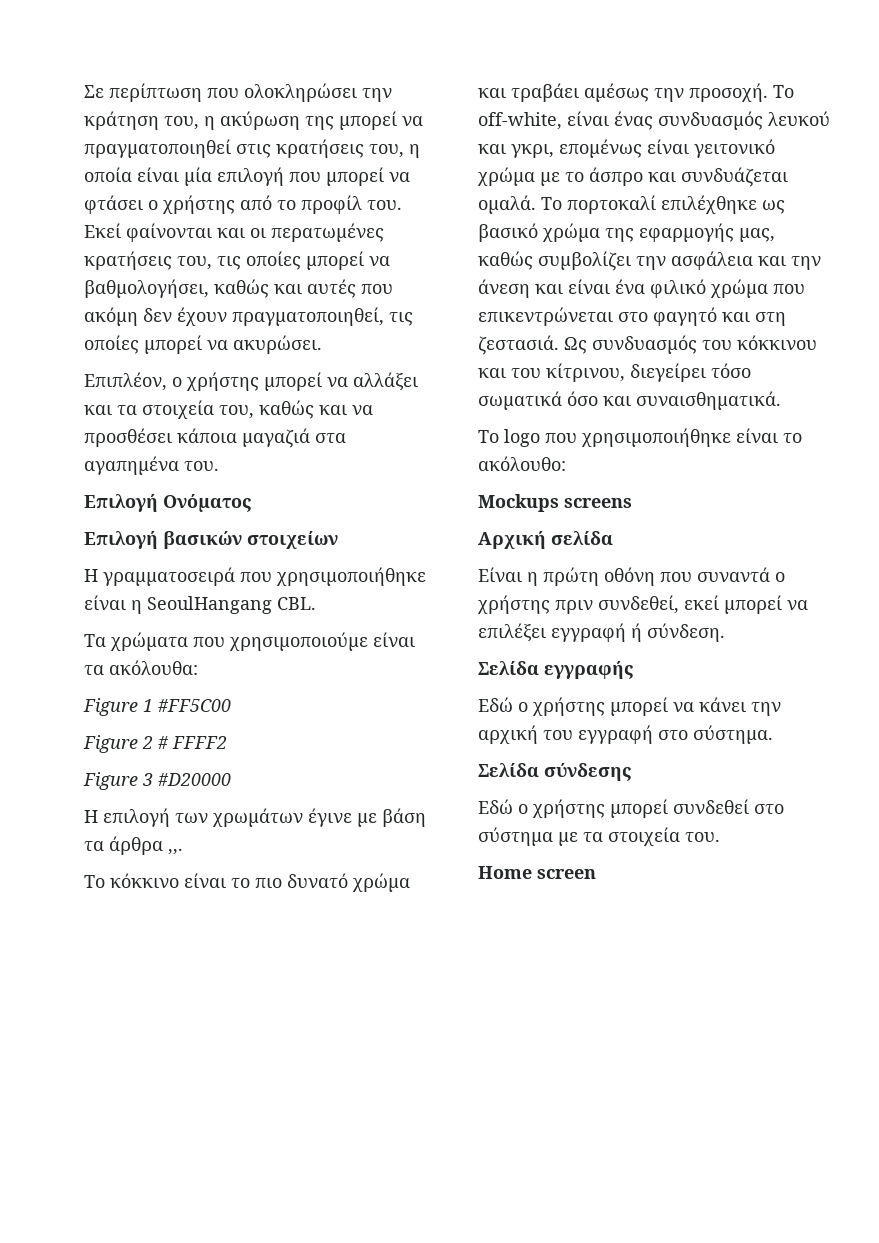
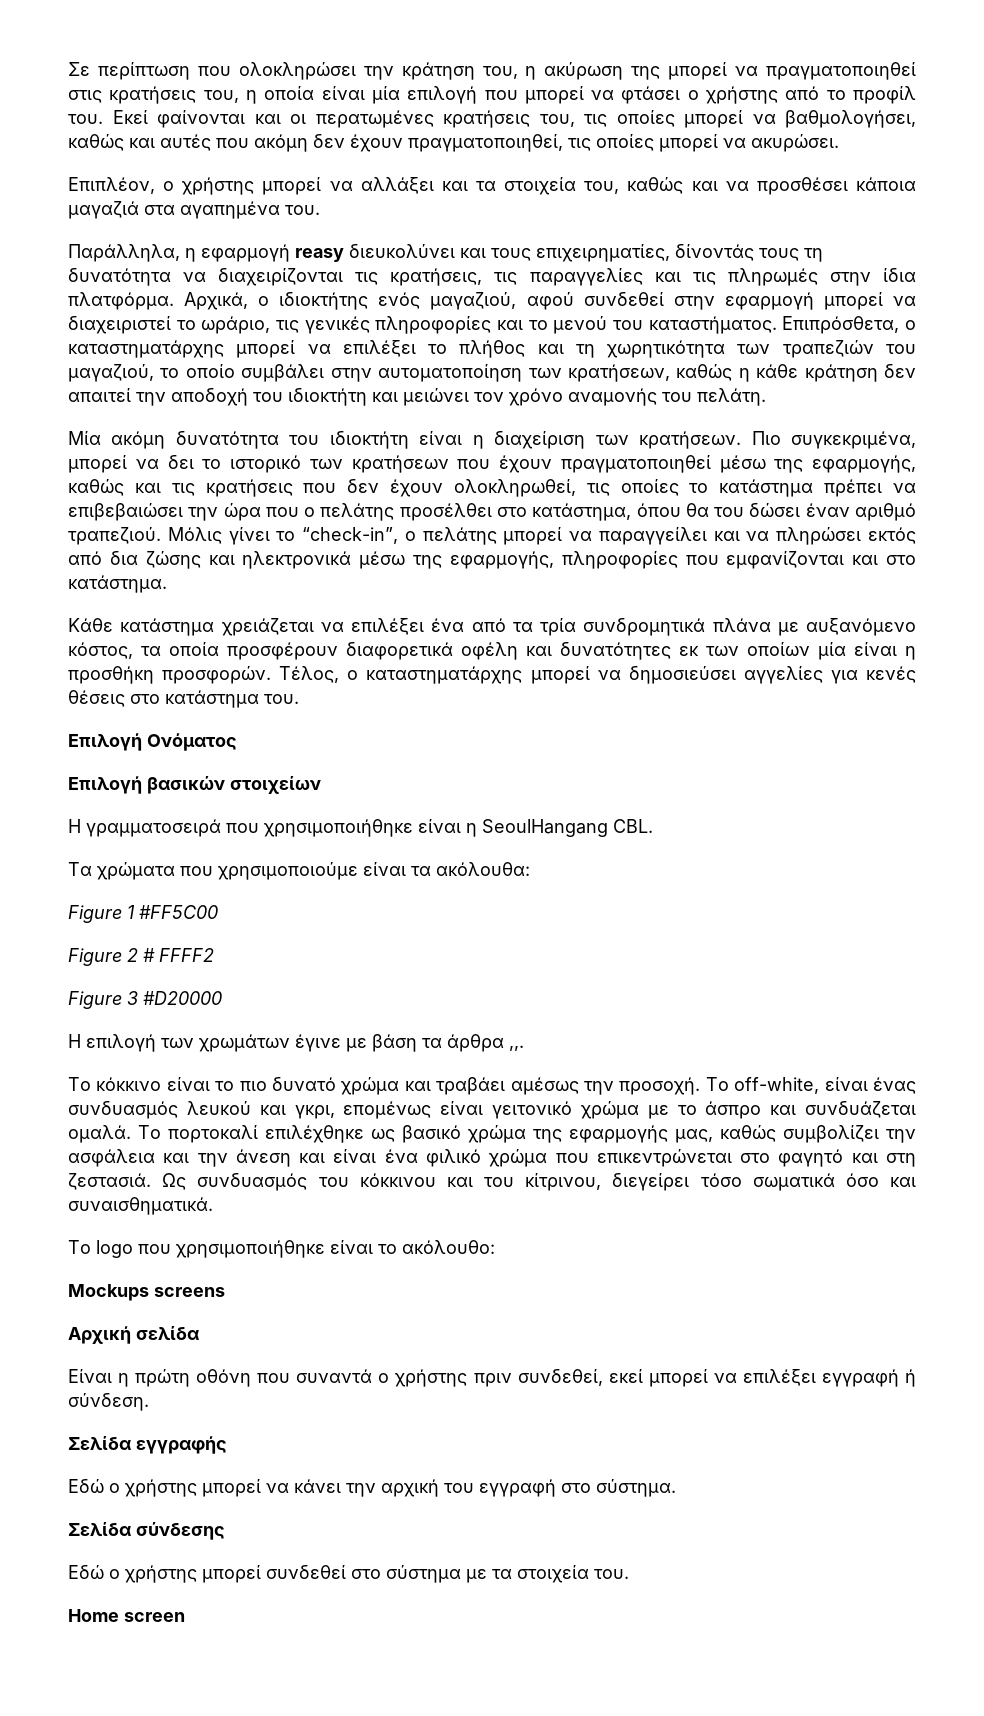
+ Παράλληλα, η εφαρμογή reasy διευκολύνει και τους επιχειρηματίες, δίνοντάς τους τη δυνατότητα να διαχειρίζονται τις κρατήσεις, τις παραγγελίες και τις πληρωμές στην ίδια πλατφόρμα. Αρχικά, ο ιδιοκτήτης ενός μαγαζιού, αφού συνδεθεί στην εφαρμογή μπορεί να διαχειριστεί το ωράριο, τις γενικές πληροφορίες και το μενού του καταστήματος. Επιπρόσθετα, ο καταστηματάρχης μπορεί να επιλέξει το πλήθος και τη χωρητικότητα των τραπεζιών του μαγαζιού, το οποίο συμβάλει στην αυτοματοποίηση των κρατήσεων, καθώς η κάθε κράτηση δεν απαιτεί την αποδοχή του ιδιοκτήτη και μειώνει τον χρόνο αναμονής του πελάτη.
+ Μία ακόμη δυνατότητα του ιδιοκτήτη είναι η διαχείριση των κρατήσεων. Πιο συγκεκριμένα, μπορεί να δει το ιστορικό των κρατήσεων που έχουν πραγματοποιηθεί μέσω της εφαρμογής, καθώς και τις κρατήσεις που δεν έχουν ολοκληρωθεί, τις οποίες το κατάστημα πρέπει να επιβεβαιώσει την ώρα που ο πελάτης προσέλθει στο κατάστημα, όπου θα του δώσει έναν αριθμό τραπεζιού. Μόλις γίνει το “check-in”, o πελάτης μπορεί να παραγγείλει και να πληρώσει εκτός από δια ζώσης και ηλεκτρονικά μέσω της εφαρμογής, πληροφορίες που εμφανίζονται και στο κατάστημα.
+ Κάθε κατάστημα χρειάζεται να επιλέξει ένα από τα τρία συνδρομητικά πλάνα με αυξανόμενο κόστος, τα οποία προσφέρουν διαφορετικά οφέλη και δυνατότητες εκ των οποίων μία είναι η προσθήκη προσφορών. Τέλος, ο καταστηματάρχης μπορεί να δημοσιεύσει αγγελίες για κενές θέσεις στο κατάστημα του.

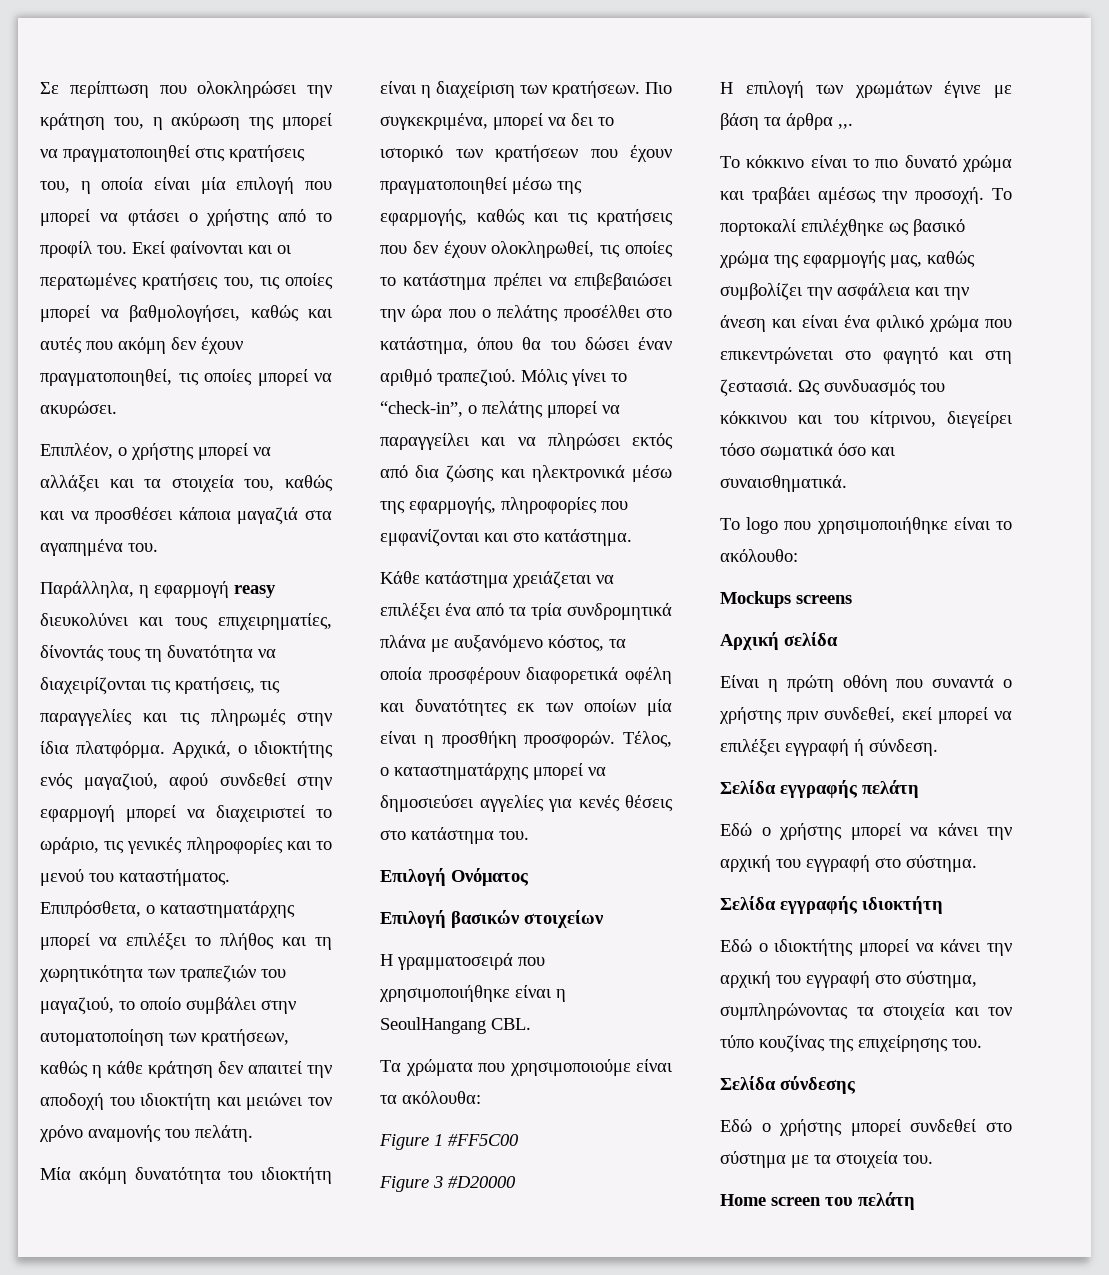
- Figure 2 # FFFF2
- Το off-white, είναι ένας συνδυασμός λευκού και γκρι, επομένως είναι γειτονικό χρώμα με το άσπρο και συνδυάζεται ομαλά. Το πορτοκαλί επιλέχθηκε ως βασικό χρώμα της εφαρμογής μας, καθώς συμβολίζει την ασφάλεια και την άνεση και είναι ένα φιλικό χρώμα που επικεντρώνεται στο φαγητό και στη ζεστασιά.
+ Το πορτοκαλί επιλέχθηκε ως βασικό χρώμα της εφαρμογής μας, καθώς συμβολίζει την ασφάλεια και την άνεση και είναι ένα φιλικό χρώμα που επικεντρώνεται στο φαγητό και στη ζεστασιά.
- Σελίδα εγγραφής
+ Σελίδα εγγραφής πελάτη
+ Σελίδα εγγραφής ιδιοκτήτη
+ Εδώ ο ιδιοκτήτης μπορεί να κάνει την αρχική του εγγραφή στο σύστημα, συμπληρώνοντας τα στοιχεία και τον τύπο κουζίνας της επιχείρησης του.
- Home screen
+ Home screen του πελάτη

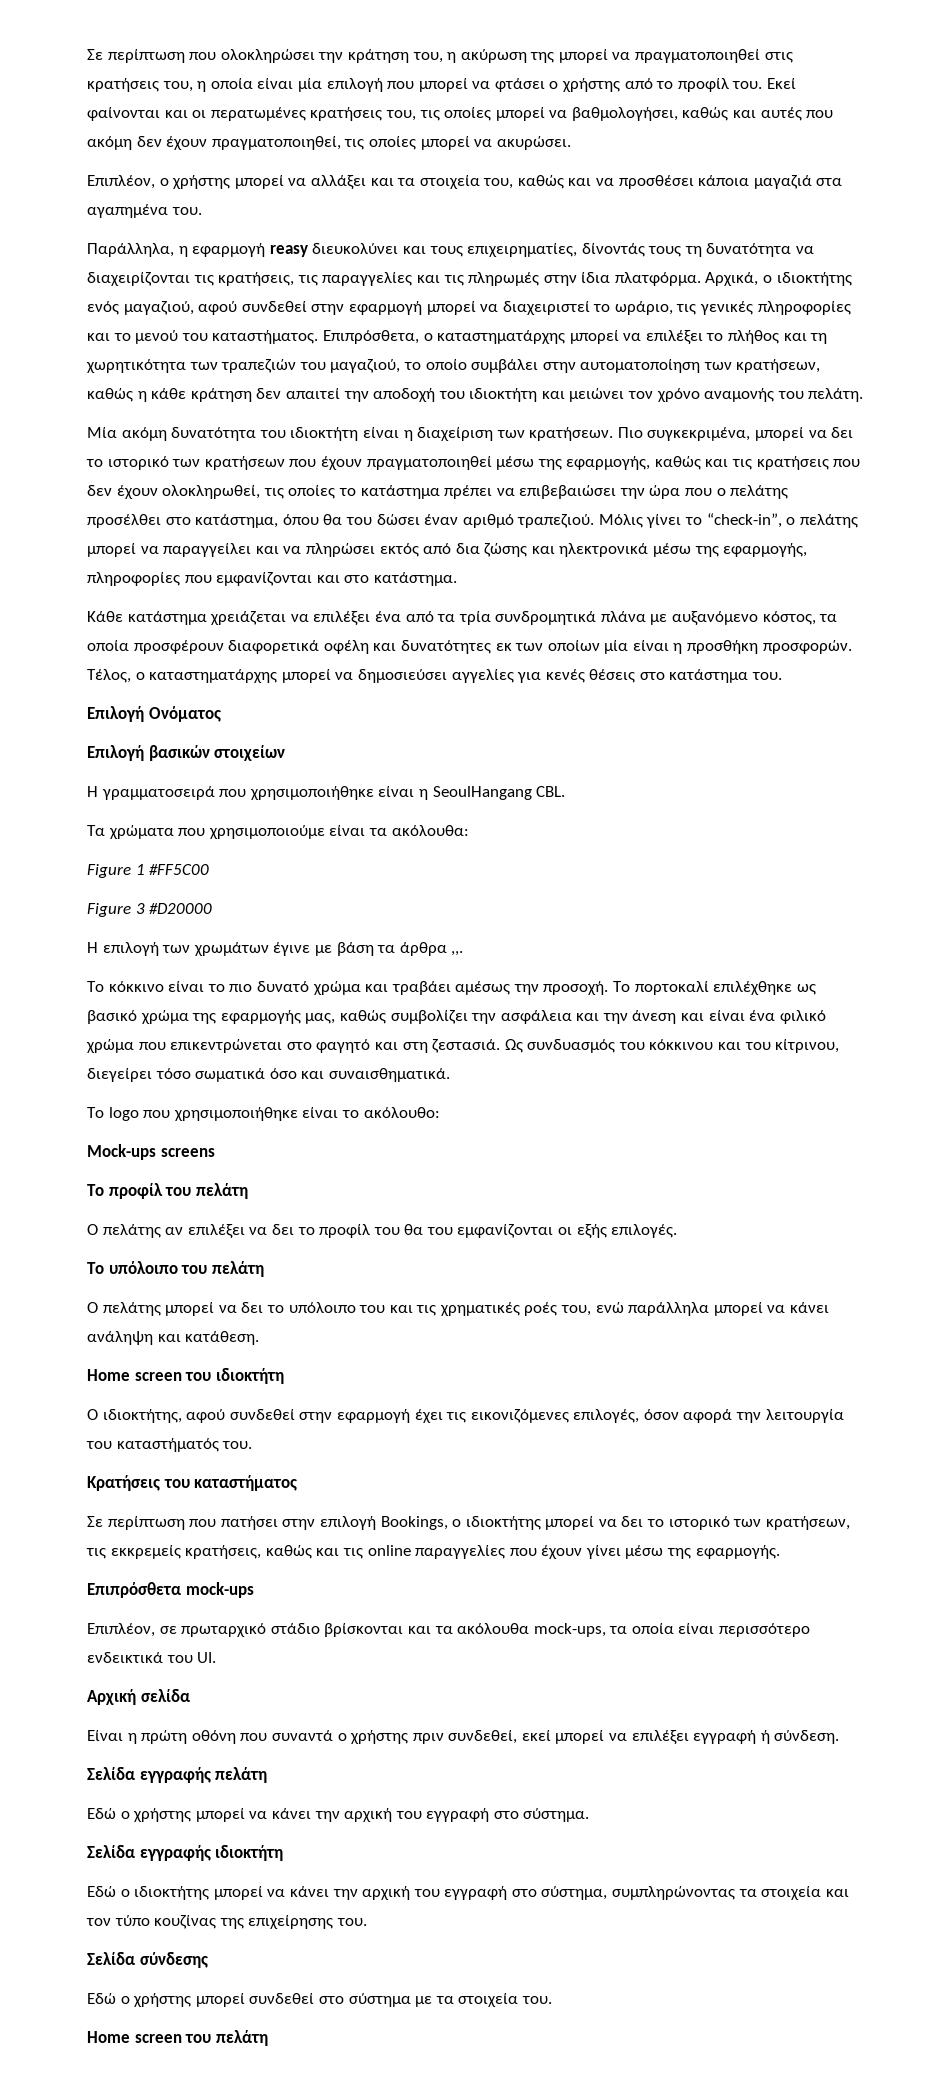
- Mockups screens
+ Mock-ups screens
+ Το προφίλ του πελάτη
+ Ο πελάτης αν επιλέξει να δει το προφίλ του θα του εμφανίζονται οι εξής επιλογές.
+ Το υπόλοιπο του πελάτη
+ Ο πελάτης μπορεί να δει το υπόλοιπο του και τις χρηματικές ροές του, ενώ παράλληλα μπορεί να κάνει ανάληψη και κατάθεση.
+ Home screen του ιδιοκτήτη
+ Ο ιδιοκτήτης, αφού συνδεθεί στην εφαρμογή έχει τις εικονιζόμενες επιλογές, όσον αφορά την λειτουργία του καταστήματός του.
+ Κρατήσεις του καταστήματος
+ Σε περίπτωση που πατήσει στην επιλογή Bookings, ο ιδιοκτήτης μπορεί να δει το ιστορικό των κρατήσεων, τις εκκρεμείς κρατήσεις, καθώς και τις online παραγγελίες που έχουν γίνει μέσω της εφαρμογής.
+ Επιπρόσθετα mock-ups
+ Επιπλέον, σε πρωταρχικό στάδιο βρίσκονται και τα ακόλουθα mock-ups, τα οποία είναι περισσότερο ενδεικτικά του UI.

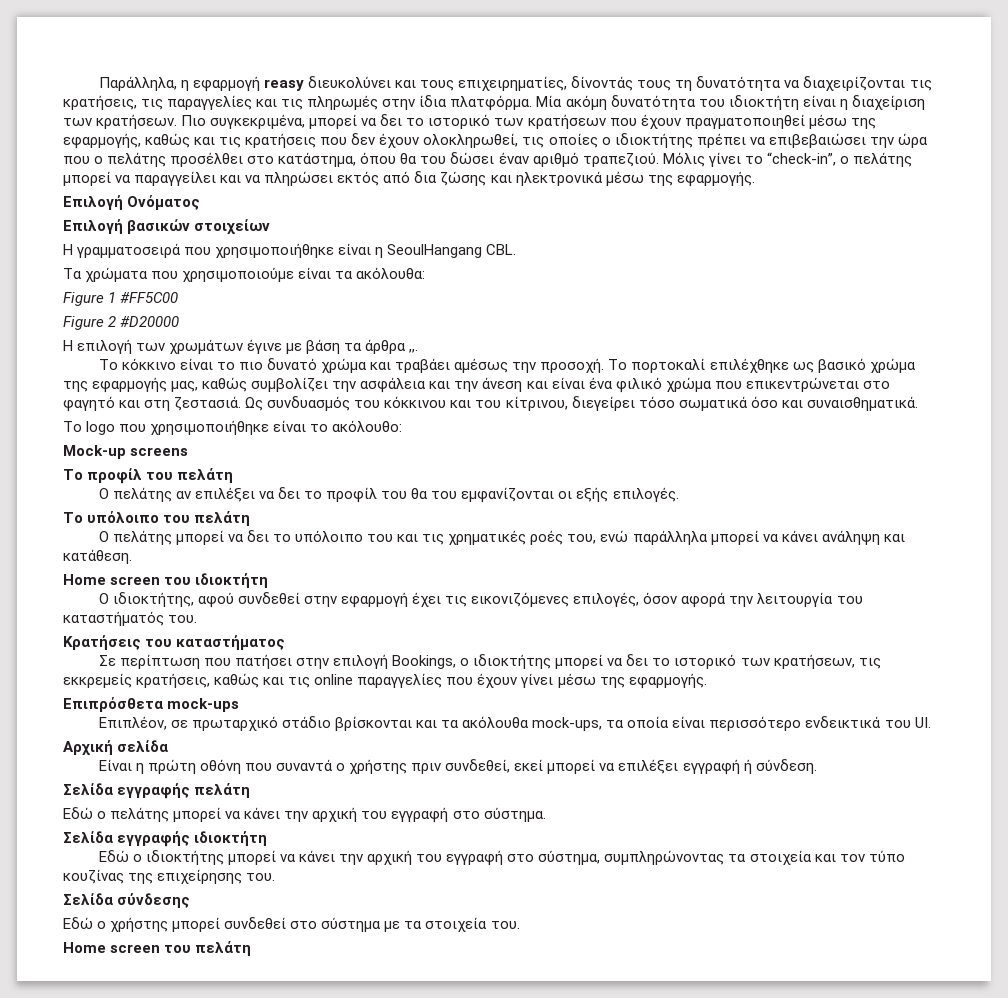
- Σε περίπτωση που ολοκληρώσει την κράτηση του, η ακύρωση της μπορεί να πραγματοποιηθεί στις κρατήσεις του, η οποία είναι μία επιλογή που μπορεί να φτάσει ο χρήστης από το προφίλ του. Εκεί φαίνονται και οι περατωμένες κρατήσεις του, τις οποίες μπορεί να βαθμολογήσει, καθώς και αυτές που ακόμη δεν έχουν πραγματοποιηθεί, τις οποίες μπορεί να ακυρώσει.
- Επιπλέον, ο χρήστης μπορεί να αλλάξει και τα στοιχεία του, καθώς και να προσθέσει κάποια μαγαζιά στα αγαπημένα του.
- Παράλληλα, η εφαρμογή reasy διευκολύνει και τους επιχειρηματίες, δίνοντάς τους τη δυνατότητα να διαχειρίζονται τις κρατήσεις, τις παραγγελίες και τις πληρωμές στην ίδια πλατφόρμα. Αρχικά, ο ιδιοκτήτης ενός μαγαζιού, αφού συνδεθεί στην εφαρμογή μπορεί να διαχειριστεί το ωράριο, τις γενικές πληροφορίες και το μενού του καταστήματος. Επιπρόσθετα, ο καταστηματάρχης μπορεί να επιλέξει το πλήθος και τη χωρητικότητα των τραπεζιών του μαγαζιού, το οποίο συμβάλει στην αυτοματοποίηση των κρατήσεων, καθώς η κάθε κράτηση δεν απαιτεί την αποδοχή του ιδιοκτήτη και μειώνει τον χρόνο αναμονής του πελάτη.
- Μία ακόμη δυνατότητα του ιδιοκτήτη είναι η διαχείριση των κρατήσεων.
+ Παράλληλα, η εφαρμογή reasy διευκολύνει και τους επιχειρηματίες, δίνοντάς τους τη δυνατότητα να διαχειρίζονται τις κρατήσεις, τις παραγγελίες και τις πληρωμές στην ίδια πλατφόρμα. Μία ακόμη δυνατότητα του ιδιοκτήτη είναι η διαχείριση των κρατήσεων.
- Πιο συγκεκριμένα, μπορεί να δει το ιστορικό των κρατήσεων που έχουν πραγματοποιηθεί μέσω της εφαρμογής, καθώς και τις κρατήσεις που δεν έχουν ολοκληρωθεί, τις οποίες το κατάστημα πρέπει να επιβεβαιώσει την ώρα που ο πελάτης προσέλθει στο κατάστημα, όπου θα του δώσει έναν αριθμό τραπεζιού.
+ Πιο συγκεκριμένα, μπορεί να δει το ιστορικό των κρατήσεων που έχουν πραγματοποιηθεί μέσω της εφαρμογής, καθώς και τις κρατήσεις που δεν έχουν ολοκληρωθεί, τις οποίες ο ιδιοκτήτης πρέπει να επιβεβαιώσει την ώρα που ο πελάτης προσέλθει στο κατάστημα, όπου θα του δώσει έναν αριθμό τραπεζιού.
- Μόλις γίνει το “check-in”, o πελάτης μπορεί να παραγγείλει και να πληρώσει εκτός από δια ζώσης και ηλεκτρονικά μέσω της εφαρμογής, πληροφορίες που εμφανίζονται και στο κατάστημα.
- Κάθε κατάστημα χρειάζεται να επιλέξει ένα από τα τρία συνδρομητικά πλάνα με αυξανόμενο κόστος, τα οποία προσφέρουν διαφορετικά οφέλη και δυνατότητες εκ των οποίων μία είναι η προσθήκη προσφορών. Τέλος, ο καταστηματάρχης μπορεί να δημοσιεύσει αγγελίες για κενές θέσεις στο κατάστημα του.
+ Μόλις γίνει το “check-in”, o πελάτης μπορεί να παραγγείλει και να πληρώσει εκτός από δια ζώσης και ηλεκτρονικά μέσω της εφαρμογής.
- Figure 3 #D20000
+ Figure 2 #D20000
- Mock-ups screens
+ Mock-up screens
- Εδώ ο χρήστης μπορεί να κάνει την αρχική του εγγραφή στο σύστημα.
+ Εδώ ο πελάτης μπορεί να κάνει την αρχική του εγγραφή στο σύστημα.

